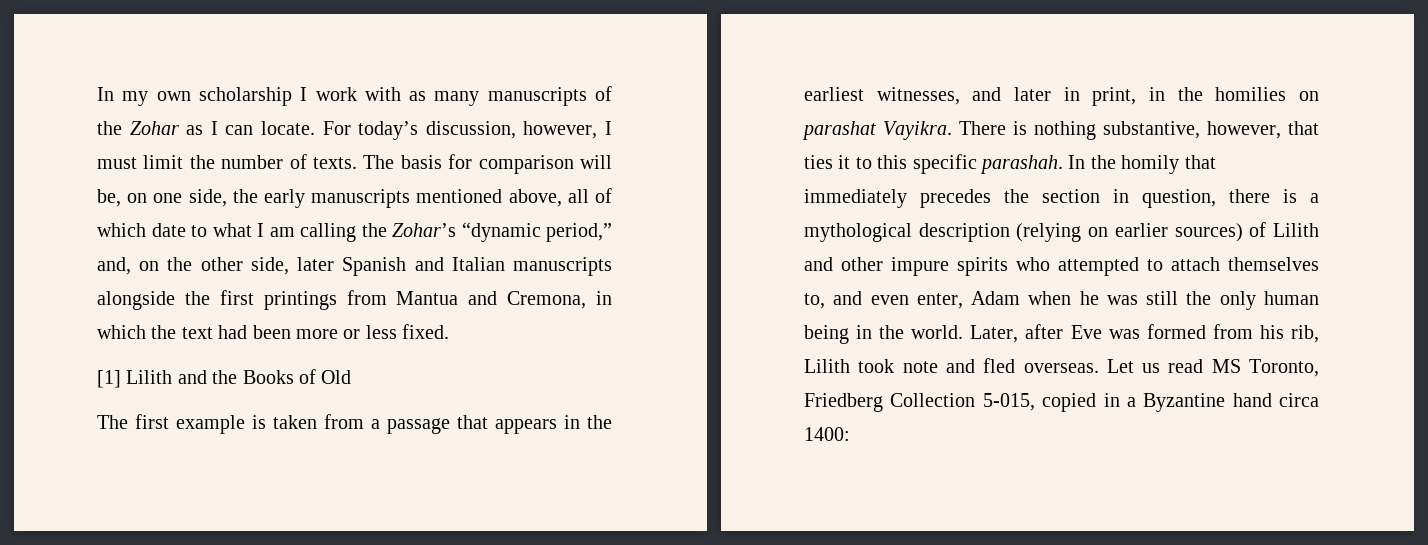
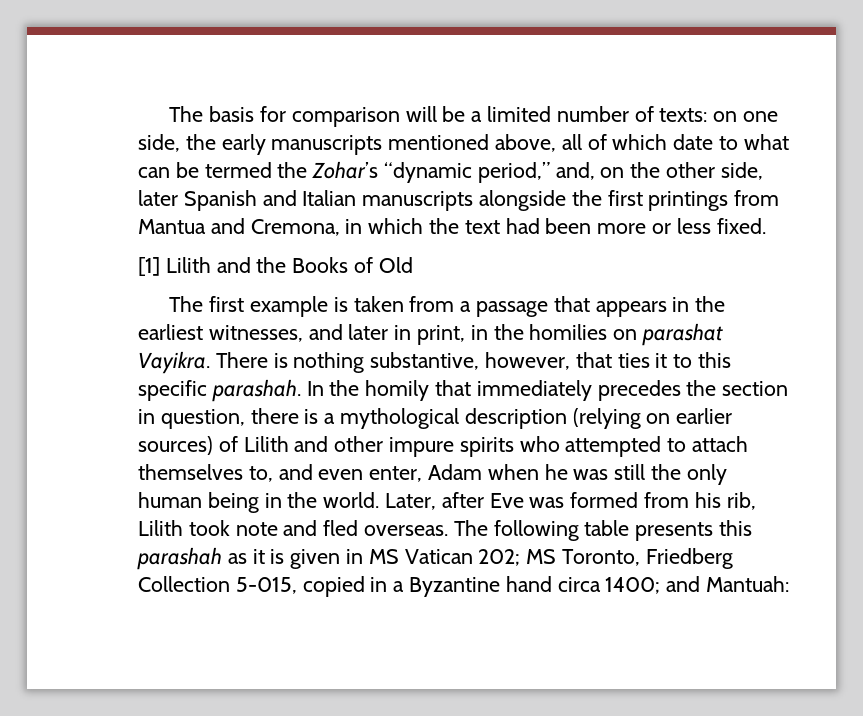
- In my own scholarship I work with as many manuscripts of the Zohar as I can locate. For today’s discussion, however, I must limit the number of texts. The basis for comparison will be, on one side, the early manuscripts mentioned above, all of which date to what I am calling the Zohar’s “dynamic period,” and, on the other side, later Spanish and Italian manuscripts alongside the first printings from Mantua and Cremona, in which the text had been more or less fixed.
+ The basis for comparison will be a limited number of texts: on one side, the early manuscripts mentioned above, all of which date to what can be termed the Zohar’s “dynamic period,” and, on the other side, later Spanish and Italian manuscripts alongside the first printings from Mantua and Cremona, in which the text had been more or less fixed.
- Let us read MS Toronto, Friedberg Collection 5-015, copied in a Byzantine hand circa 1400:
+ The following table presents this parashah as it is given in MS Vatican 202; MS Toronto, Friedberg Collection 5-015, copied in a Byzantine hand circa 1400; and Mantuah:

